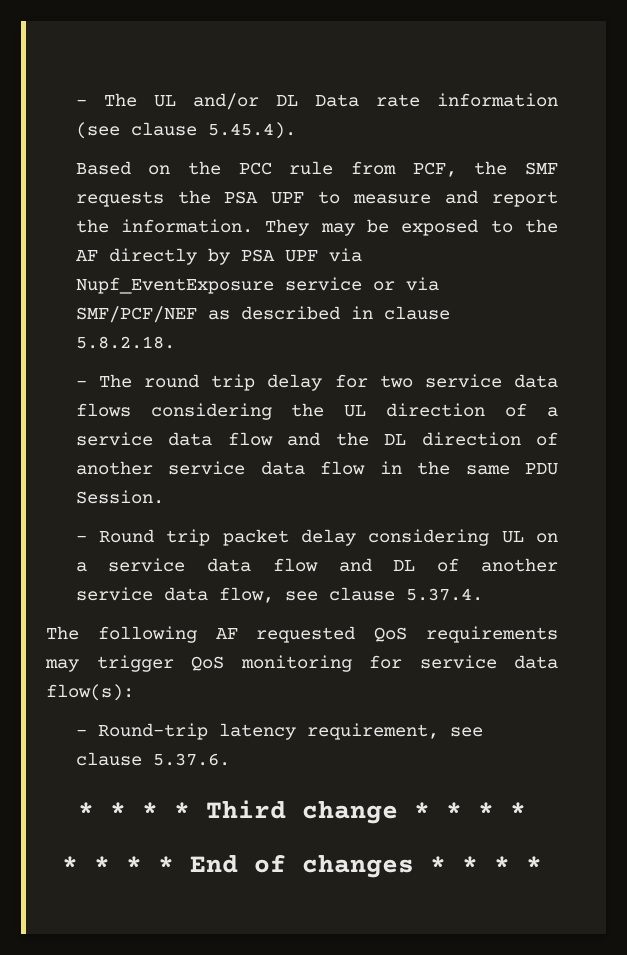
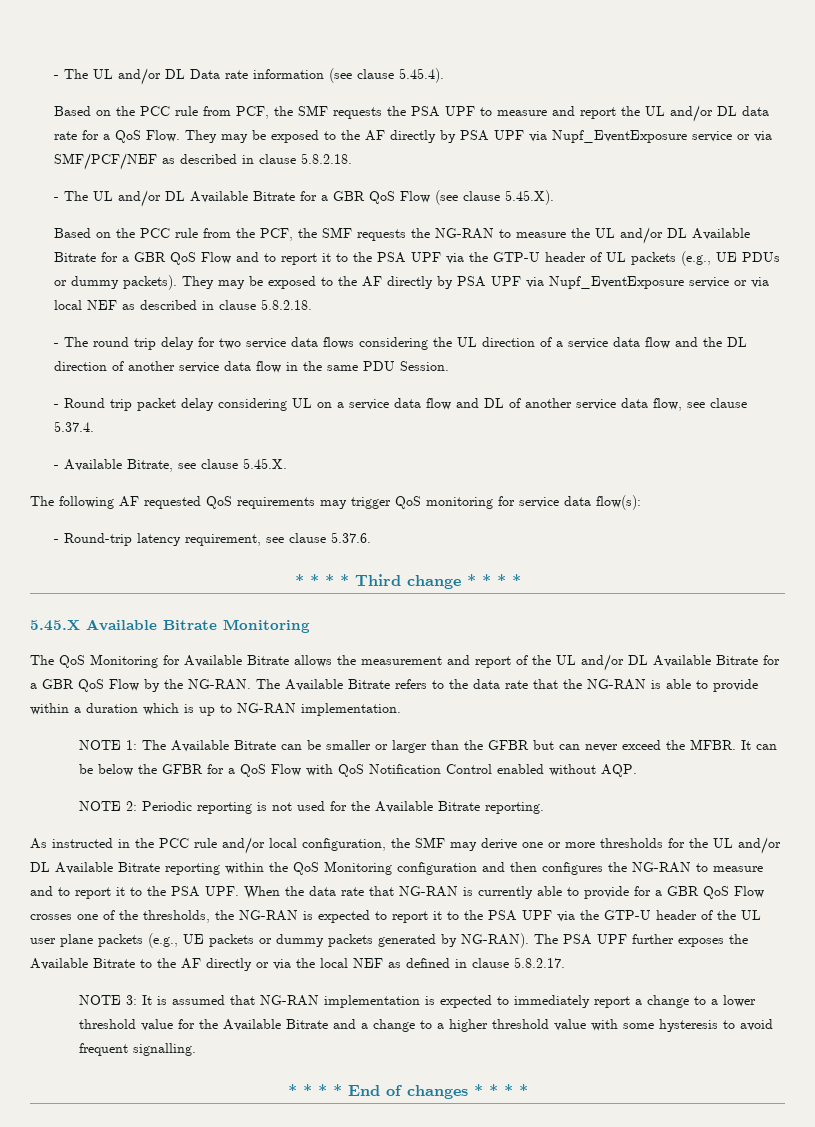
- Based on the PCC rule from PCF, the SMF requests the PSA UPF to measure and report the information.
+ Based on the PCC rule from PCF, the SMF requests the PSA UPF to measure and report the UL and/or DL data rate for a QoS Flow.
+ - The UL and/or DL Available Bitrate for a GBR QoS Flow (see clause 5.45.X).
+ Based on the PCC rule from the PCF, the SMF requests the NG-RAN to measure the UL and/or DL Available Bitrate for a GBR QoS Flow and to report it to the PSA UPF via the GTP-U header of UL packets (e.g., UE PDUs or dummy packets). They may be exposed to the AF directly by PSA UPF via Nupf_EventExposure service or via local NEF as described in clause 5.8.2.18.
+ - Available Bitrate, see clause 5.45.X.
+ 5.45.X Available Bitrate Monitoring
+ The QoS Monitoring for Available Bitrate allows the measurement and report of the UL and/or DL Available Bitrate for a GBR QoS Flow by the NG-RAN. The Available Bitrate refers to the data rate that the NG-RAN is able to provide within a duration which is up to NG-RAN implementation.
+ NOTE 1: The Available Bitrate can be smaller or larger than the GFBR but can never exceed the MFBR. It can be below the GFBR for a QoS Flow with QoS Notification Control enabled without AQP.
+ NOTE 2: Periodic reporting is not used for the Available Bitrate reporting.
+ As instructed in the PCC rule and/or local configuration, the SMF may derive one or more thresholds for the UL and/or DL Available Bitrate reporting within the QoS Monitoring configuration and then configures the NG-RAN to measure and to report it to the PSA UPF. When the data rate that NG-RAN is currently able to provide for a GBR QoS Flow crosses one of the thresholds, the NG-RAN is expected to report it to the PSA UPF via the GTP-U header of the UL user plane packets (e.g., UE packets or dummy packets generated by NG-RAN). The PSA UPF further exposes the Available Bitrate to the AF directly or via the local NEF as defined in clause 5.8.2.17.
+ NOTE 3: It is assumed that NG-RAN implementation is expected to immediately report a change to a lower threshold value for the Available Bitrate and a change to a higher threshold value with some hysteresis to avoid frequent signalling.

